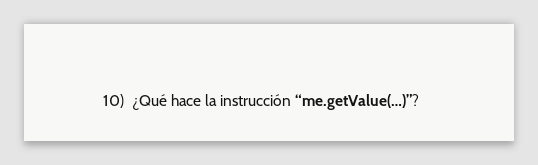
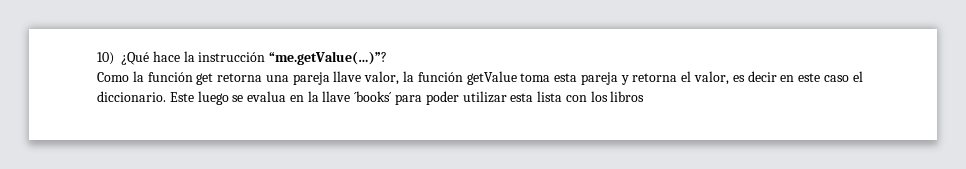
+ Como la función get retorna una pareja llave valor, la función getValue toma esta pareja y retorna el valor, es decir en este caso el diccionario. Este luego se evalua en la llave ´books´ para poder utilizar esta lista con los libros

